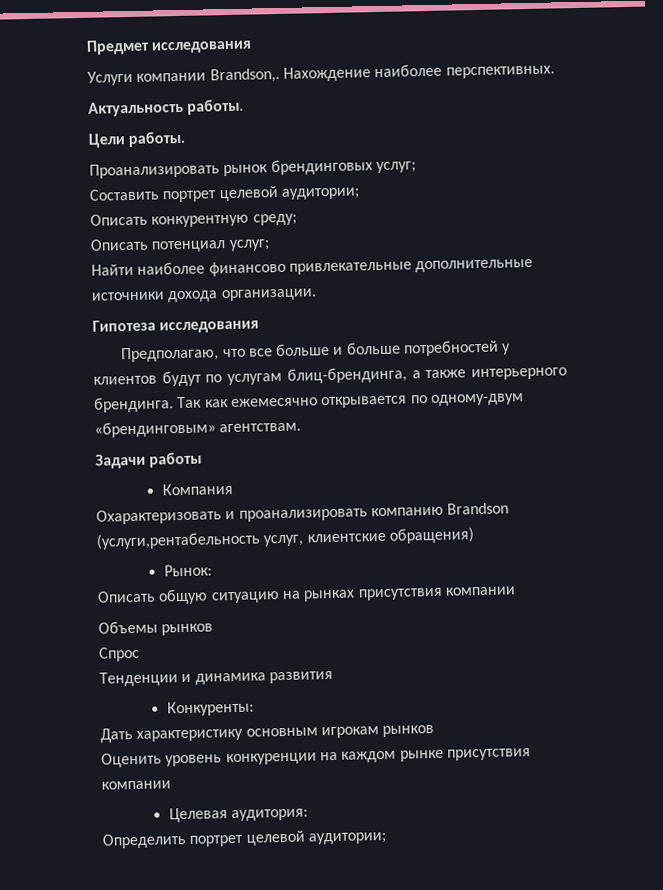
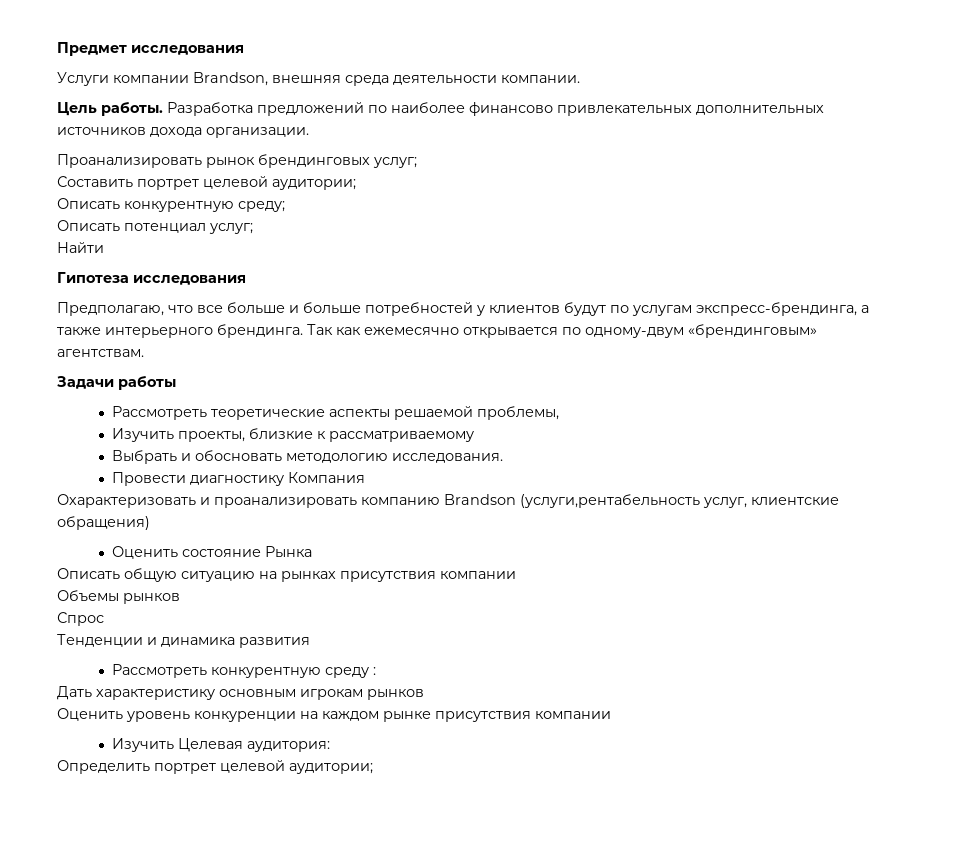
- Услуги компании Brandson,. Нахождение наиболее перспективных.
- Актуальность работы.
- Цели работы.
+ Услуги компании Brandson, внешняя среда деятельности компании.
+ Цель работы. Разработка предложений по наиболее финансово привлекательных дополнительных источников дохода организации.
- Найти наиболее финансово привлекательные дополнительные источники дохода организации.
+ Найти
- Предполагаю, что все больше и больше потребностей у клиентов будут по услугам блиц-брендинга, а также интерьерного брендинга.
+ Предполагаю, что все больше и больше потребностей у клиентов будут по услугам экспресс-брендинга, а также интерьерного брендинга.
- Компания
+ Рассмотреть теоретические аспекты решаемой проблемы,
+ Изучить проекты, близкие к рассматриваемому
+ Выбрать и обосновать методологию исследования.
+ Провести диагностику Компания
- Рынок:
+ Оценить состояние Рынка
- Конкуренты:
+ Рассмотреть конкурентную среду :
- Целевая аудитория:
+ Изучить Целевая аудитория:

